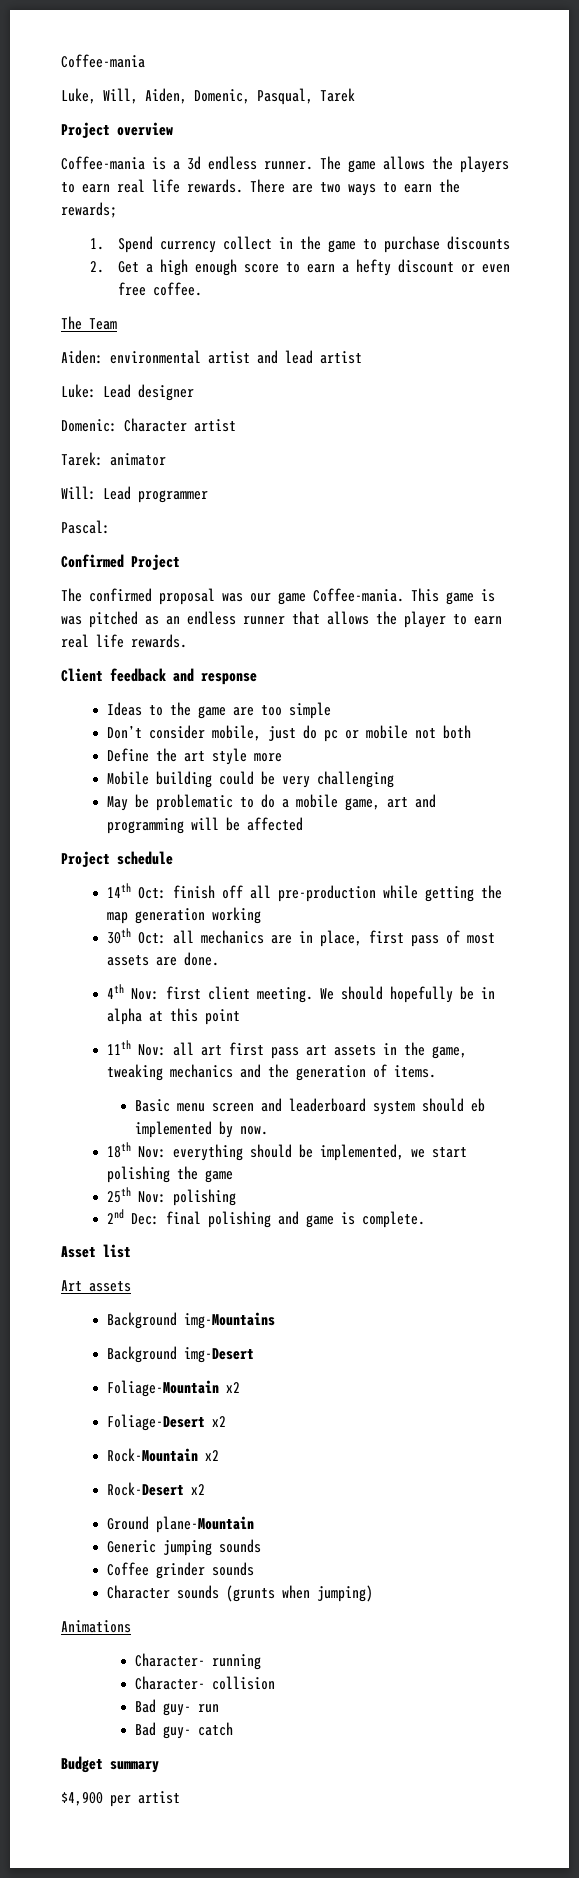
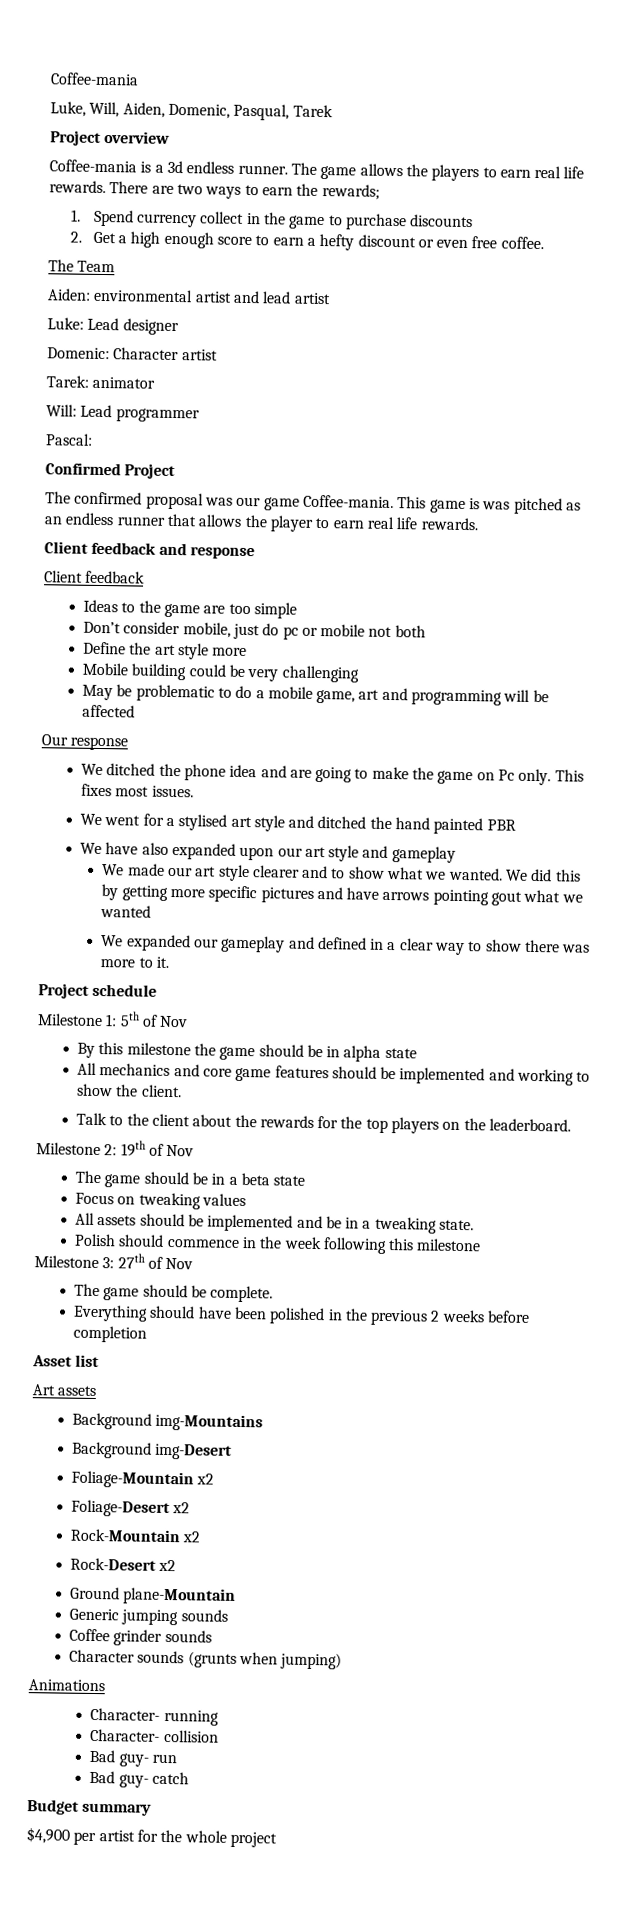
  Client feedback and response
+ Client feedback
+ Our response
+ We ditched the phone idea and are going to make the game on Pc only. This fixes most issues.
+ We went for a stylised art style and ditched the hand painted PBR
+ We have also expanded upon our art style and gameplay
+ We made our art style clearer and to show what we wanted. We did this by getting more specific pictures and have arrows pointing gout what we wanted
+ We expanded our gameplay and defined in a clear way to show there was more to it.
  Project schedule
- 14th Oct: finish off all pre-production while getting the map generation working
- 30th Oct: all mechanics are in place, first pass of most assets are done.
- 4th Nov: first client meeting. We should hopefully be in alpha at this point
- 11th Nov: all art first pass art assets in the game, tweaking mechanics and the generation of items.
- Basic menu screen and leaderboard system should eb implemented by now.
- 18th Nov: everything should be implemented, we start polishing the game
- 25th Nov: polishing
- 2nd Dec: final polishing and game is complete.
+ Milestone 1: 5th of Nov
+ By this milestone the game should be in alpha state
+ All mechanics and core game features should be implemented and working to show the client.
+ Talk to the client about the rewards for the top players on the leaderboard.
+ Milestone 2: 19th of Nov
+ The game should be in a beta state
+ Focus on tweaking values
+ All assets should be implemented and be in a tweaking state.
+ Polish should commence in the week following this milestone
+ Milestone 3: 27th of Nov
+ The game should be complete.
+ Everything should have been polished in the previous 2 weeks before completion
- $4,900 per artist
+ $4,900 per artist for the whole project

